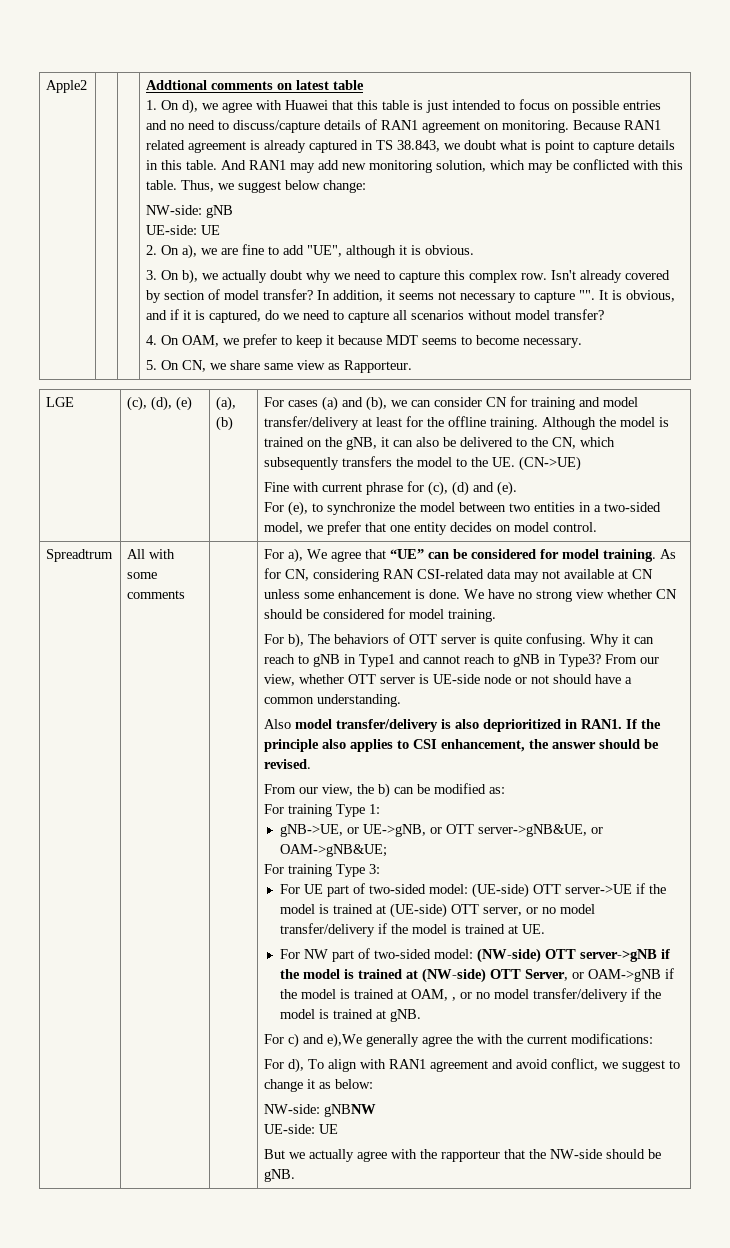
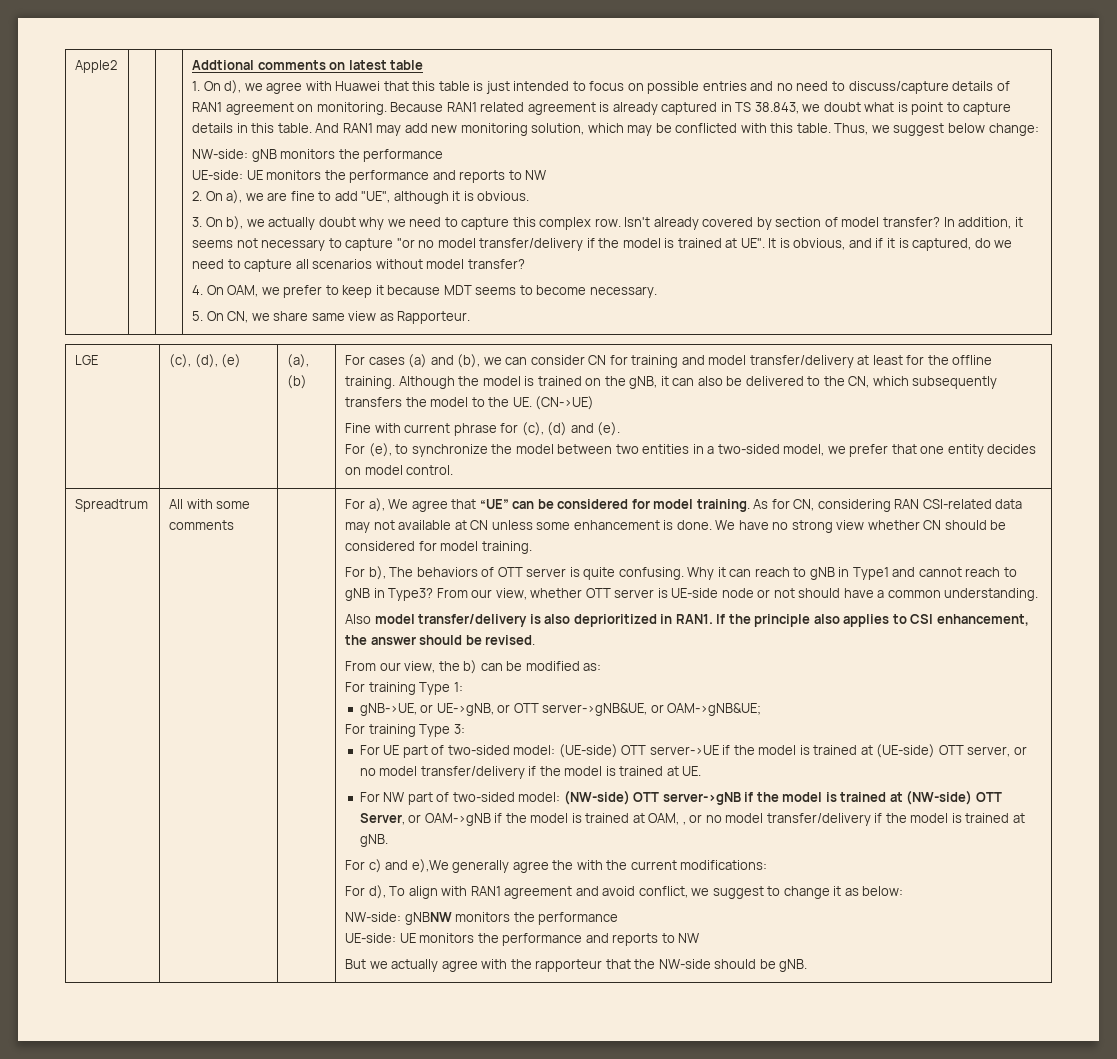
- NW-side: gNB
- UE-side: UE
+ NW-side: gNB monitors the performance
+ UE-side: UE monitors the performance and reports to NW
- In addition, it seems not necessary to capture "". It is obvious, and if it is captured, do we need to capture all scenarios without model transfer?
+ In addition, it seems not necessary to capture "or no model transfer/delivery if the model is trained at UE". It is obvious, and if it is captured, do we need to capture all scenarios without model transfer?
- NW-side: gNBNW
- UE-side: UE
+ NW-side: gNBNW monitors the performance
+ UE-side: UE monitors the performance and reports to NW

